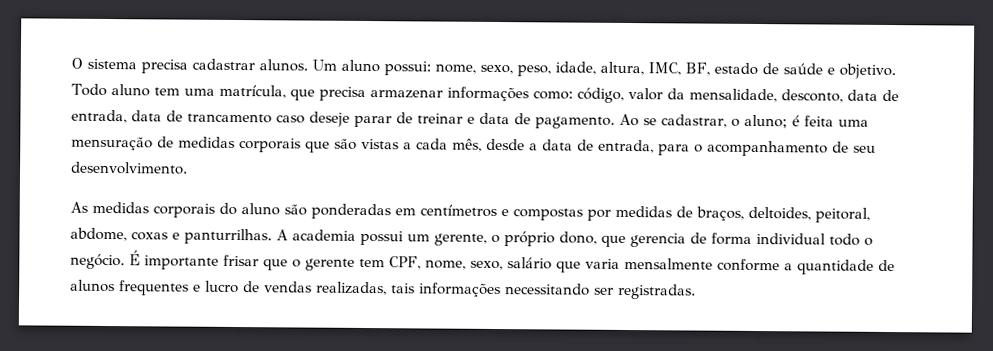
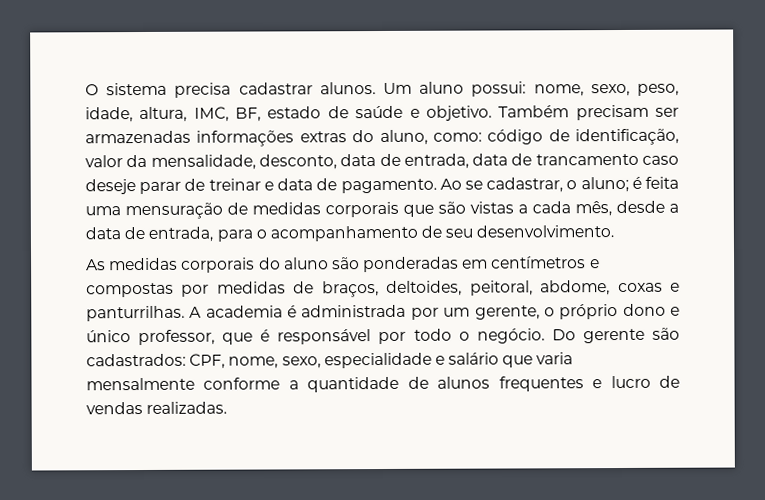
- Todo aluno tem uma matrícula, que precisa armazenar informações como: código, valor da mensalidade, desconto, data de entrada, data de trancamento caso deseje parar de treinar e data de pagamento.
+ Também precisam ser armazenadas informações extras do aluno, como: código de identificação, valor da mensalidade, desconto, data de entrada, data de trancamento caso deseje parar de treinar e data de pagamento.
- A academia possui um gerente, o próprio dono, que gerencia de forma individual todo o negócio. É importante frisar que o gerente tem CPF, nome, sexo, salário que varia mensalmente conforme a quantidade de alunos frequentes e lucro de vendas realizadas, tais informações necessitando ser registradas.
+ A academia é administrada por um gerente, o próprio dono e único professor, que é responsável por todo o negócio. Do gerente são cadastrados: CPF, nome, sexo, especialidade e salário que varia mensalmente conforme a quantidade de alunos frequentes e lucro de vendas realizadas.

